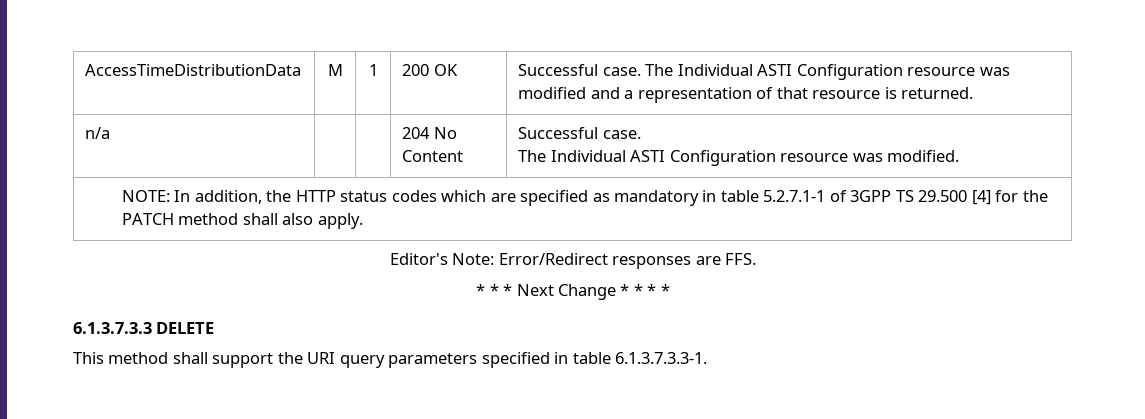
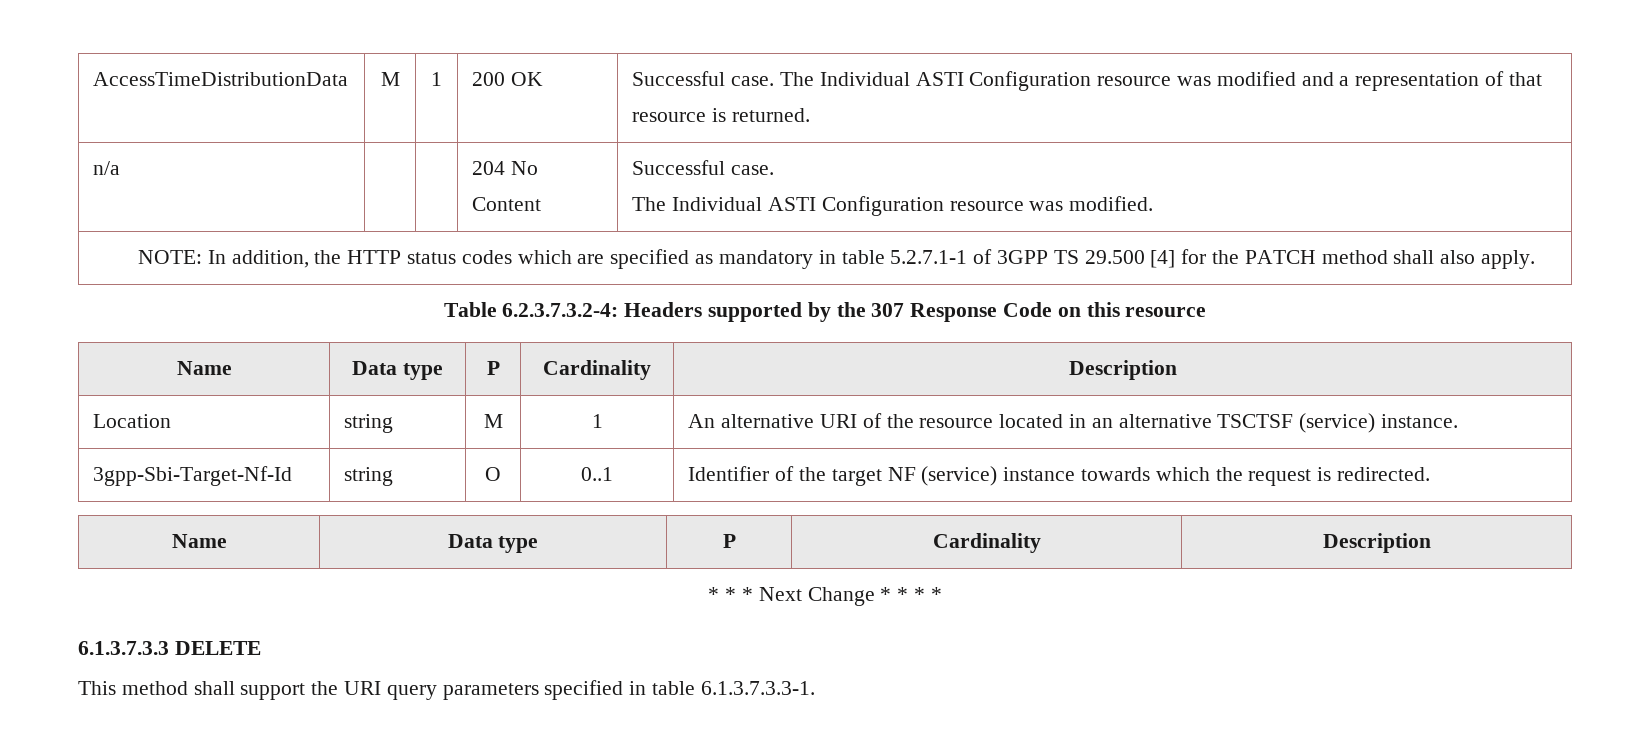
- Editor's Note: Error/Redirect responses are FFS.
+ Table 6.2.3.7.3.2-4: Headers supported by the 307 Response Code on this resource
+ Name | Data type | P | Cardinality | Description
+ Location | string | M | 1 | An alternative URI of the resource located in an alternative TSCTSF (service) instance.
+ 3gpp-Sbi-Target-Nf-Id | string | O | 0..1 | Identifier of the target NF (service) instance towards which the request is redirected.
+ Name | Data type | P | Cardinality | Description

